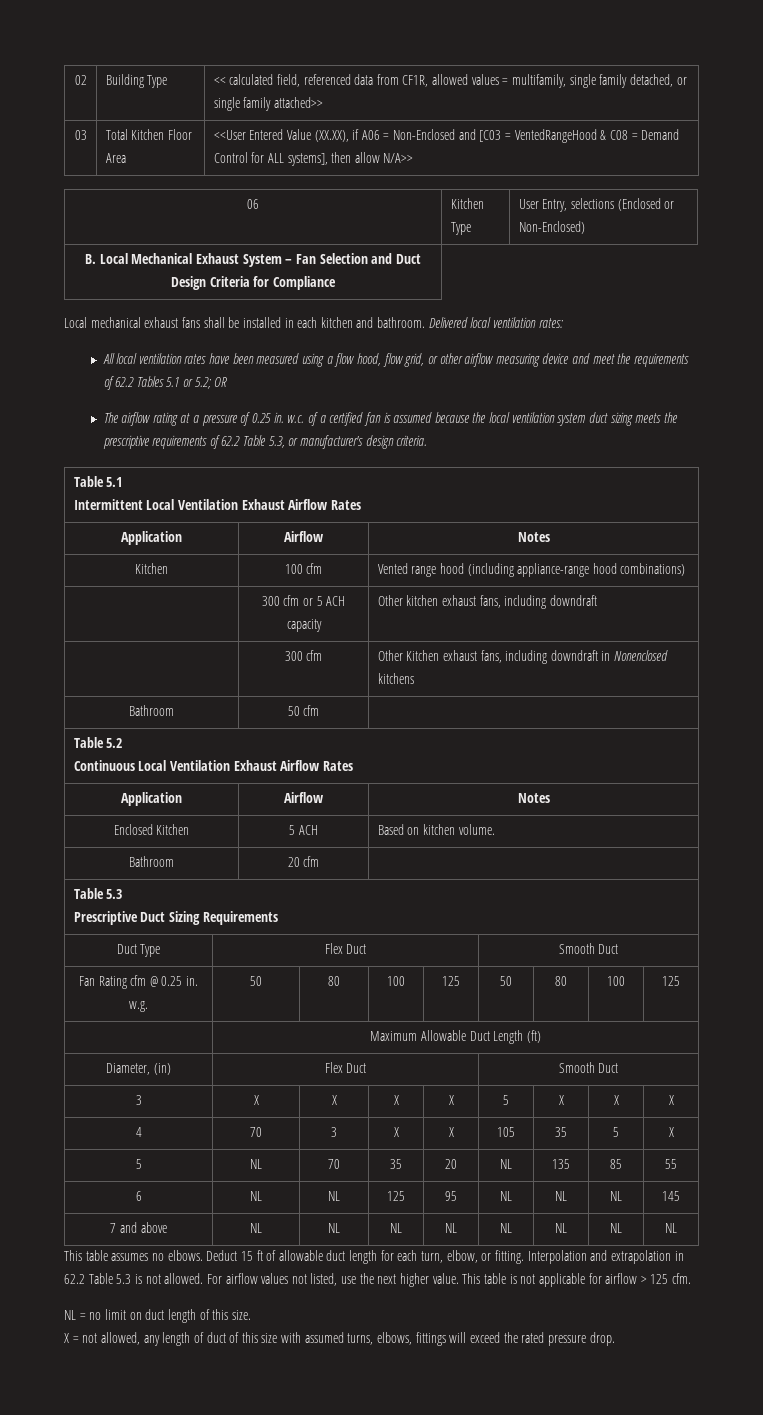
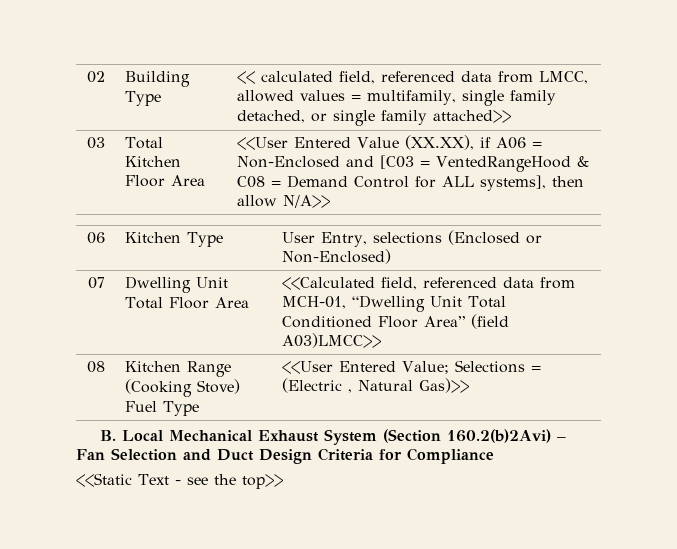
- 02 | Building Type | << calculated field, referenced data from CF1R, allowed values = multifamily, single family detached, or single family attached>>
+ 02 | Building Type | << calculated field, referenced data from LMCC, allowed values = multifamily, single family detached, or single family attached>>
+ 07 | Dwelling Unit Total Floor Area | <<Calculated field, referenced data from MCH-01, “Dwelling Unit Total Conditioned Floor Area” (field A03)LMCC>>
+ 08 | Kitchen Range (Cooking Stove) Fuel Type | <<User Entered Value; Selections = (Electric , Natural Gas)>>
- B. Local Mechanical Exhaust System – Fan Selection and Duct Design Criteria for Compliance
+ B. Local Mechanical Exhaust System (Section 160.2(b)2Avi) – Fan Selection and Duct Design Criteria for Compliance
- Local mechanical exhaust fans shall be installed in each kitchen and bathroom. Delivered local ventilation rates:
- All local ventilation rates have been measured using a flow hood, flow grid, or other airflow measuring device and meet the requirements of 62.2 Tables 5.1 or 5.2; OR
- The airflow rating at a pressure of 0.25 in. w.c. of a certified fan is assumed because the local ventilation system duct sizing meets the prescriptive requirements of 62.2 Table 5.3, or manufacturer's design criteria.
- Table 5.1
- Intermittent Local Ventilation Exhaust Airflow Rates
- Application | Airflow | Notes
- Kitchen | 100 cfm | Vented range hood (including appliance-range hood combinations)
- | 300 cfm or 5 ACH capacity | Other kitchen exhaust fans, including downdraft
- | 300 cfm | Other Kitchen exhaust fans, including downdraft in Nonenclosed kitchens
- Bathroom | 50 cfm |
- Table 5.2
- Continuous Local Ventilation Exhaust Airflow Rates
- Application | Airflow | Notes
- Enclosed Kitchen | 5 ACH | Based on kitchen volume.
- Bathroom | 20 cfm |
- Table 5.3
- Prescriptive Duct Sizing Requirements
- Duct Type | Flex Duct | Smooth Duct
- Fan Rating cfm @ 0.25 in. w.g. | 50 | 80 | 100 | 125 | 50 | 80 | 100 | 125
- | Maximum Allowable Duct Length (ft)
- Diameter, (in) | Flex Duct | Smooth Duct
- 3 | X | X | X | X | 5 | X | X | X
- 4 | 70 | 3 | X | X | 105 | 35 | 5 | X
- 5 | NL | 70 | 35 | 20 | NL | 135 | 85 | 55
- 6 | NL | NL | 125 | 95 | NL | NL | NL | 145
- 7 and above | NL | NL | NL | NL | NL | NL | NL | NL
- This table assumes no elbows. Deduct 15 ft of allowable duct length for each turn, elbow, or fitting. Interpolation and extrapolation in 62.2 Table 5.3 is not allowed. For airflow values not listed, use the next higher value. This table is not applicable for airflow > 125 cfm.
- NL = no limit on duct length of this size.
- X = not allowed, any length of duct of this size with assumed turns, elbows, fittings will exceed the rated pressure drop.
+ <<Static Text - see the top>>

